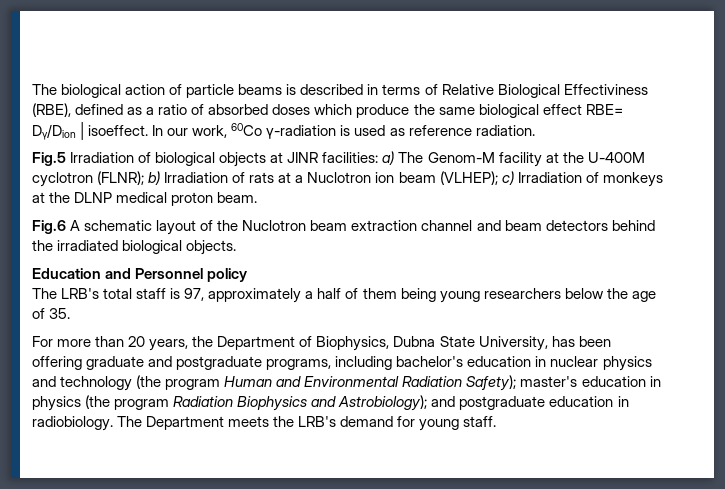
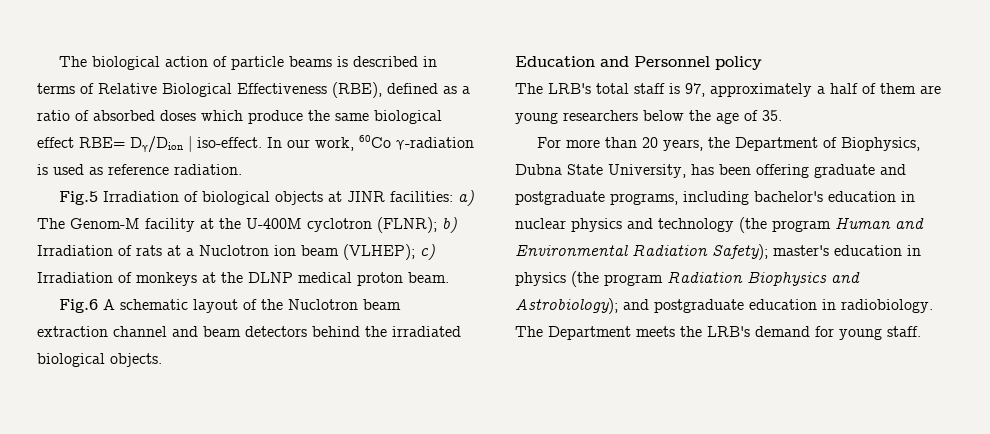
- The biological action of particle beams is described in terms of Relative Biological Effectiviness (RBE), defined as a ratio of absorbed doses which produce the same biological effect RBE= Dγ/Dion | isoeffect.
+ The biological action of particle beams is described in terms of Relative Biological Effectiveness (RBE), defined as a ratio of absorbed doses which produce the same biological effect RBE= Dγ/Dion | iso-effect.
- The LRB's total staff is 97, approximately a half of them being young researchers below the age of 35.
+ The LRB's total staff is 97, approximately a half of them are young researchers below the age of 35.

